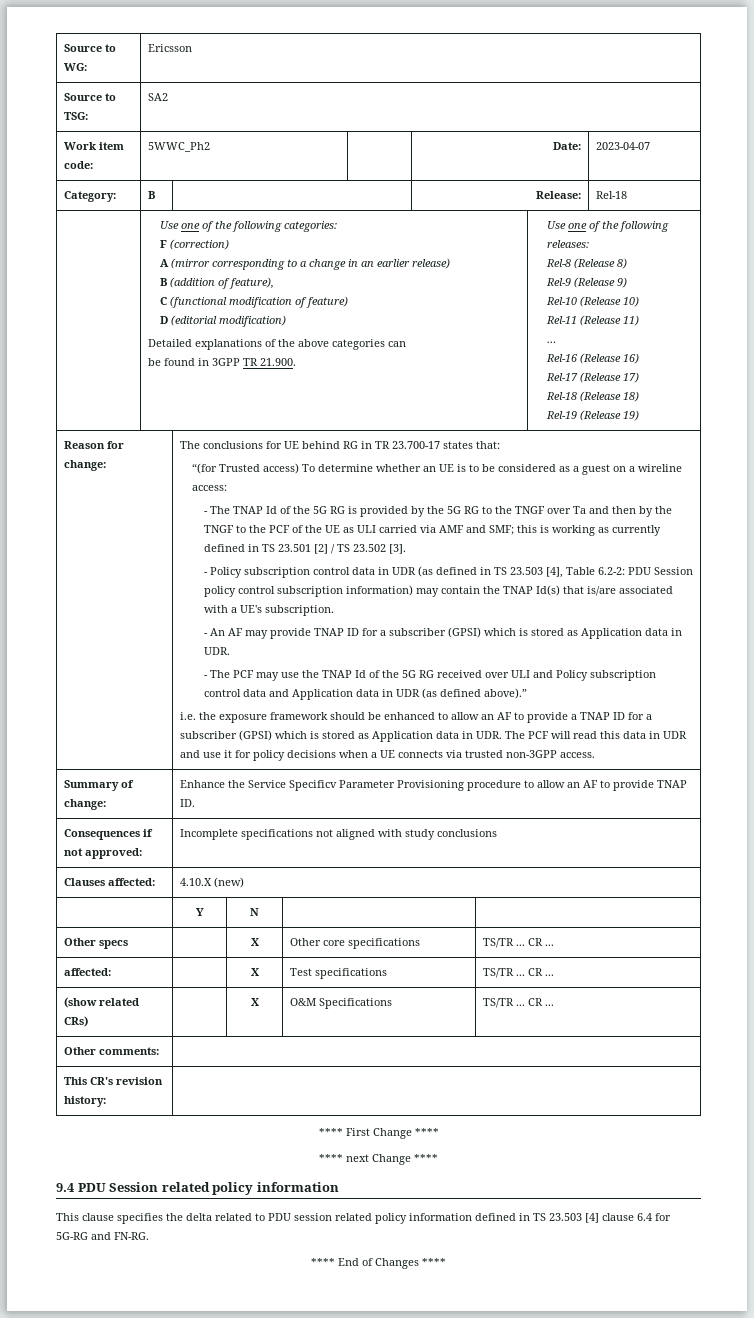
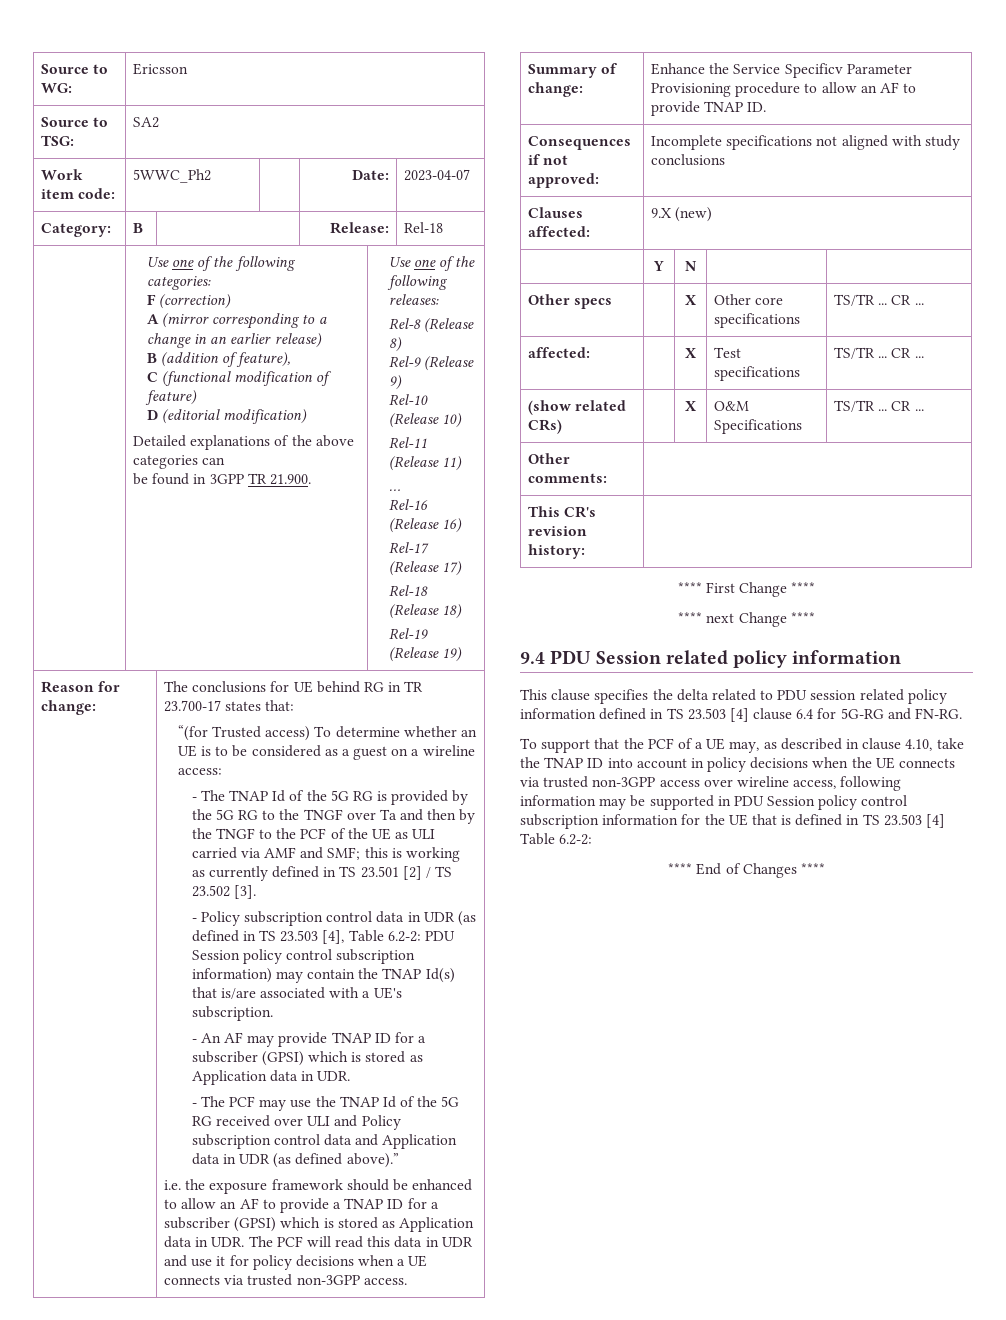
- Clauses affected: | 4.10.X (new)
+ Clauses affected: | 9.X (new)
+ To support that the PCF of a UE may, as described in clause 4.10, take the TNAP ID into account in policy decisions when the UE connects via trusted non-3GPP access over wireline access, following information may be supported in PDU Session policy control subscription information for the UE that is defined in TS 23.503 [4] Table 6.2-2:

